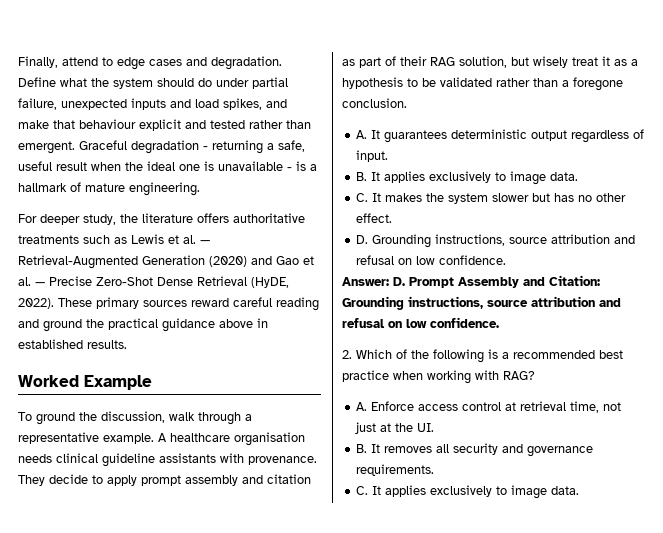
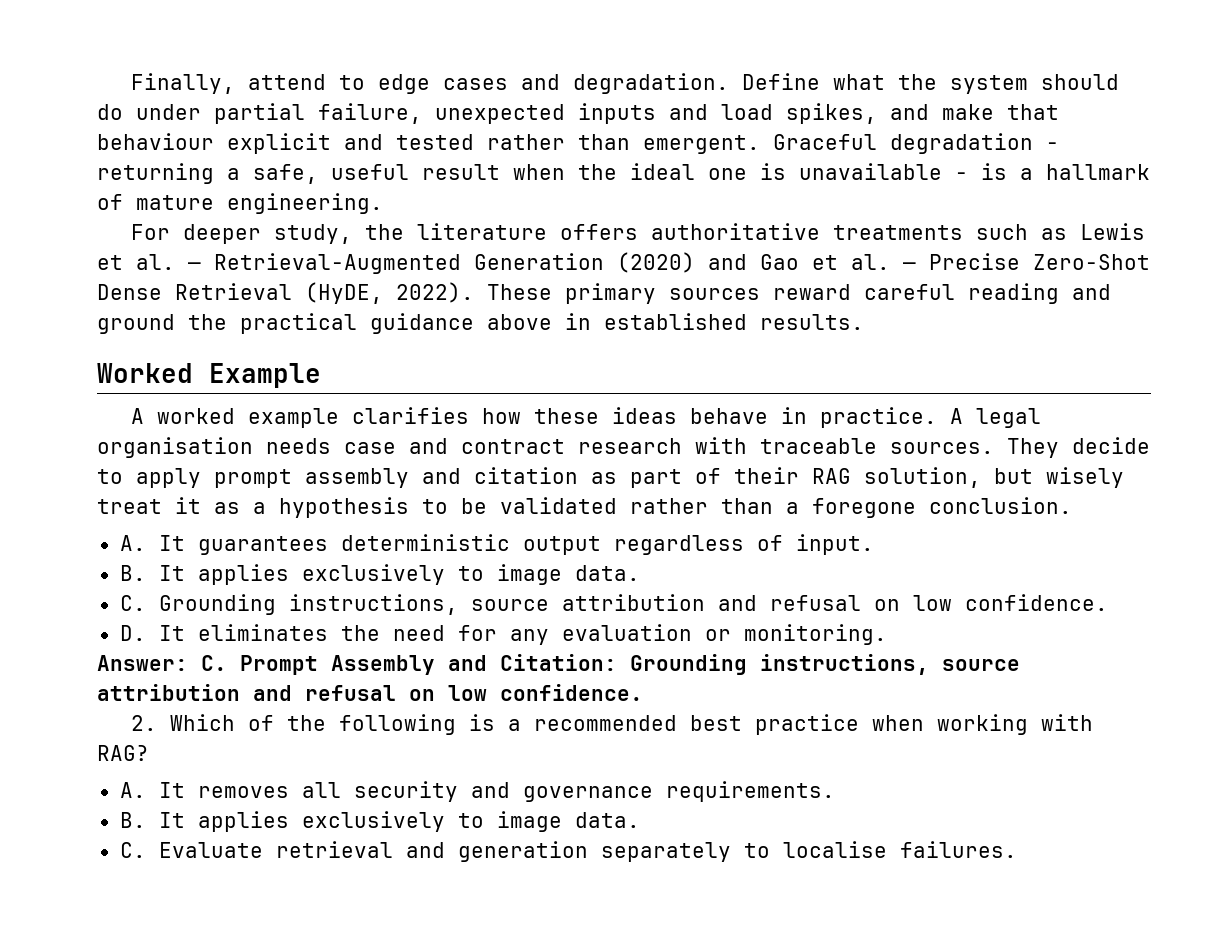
- To ground the discussion, walk through a representative example. A healthcare organisation needs clinical guideline assistants with provenance.
+ A worked example clarifies how these ideas behave in practice. A legal organisation needs case and contract research with traceable sources.
- C. It makes the system slower but has no other effect.
- D. Grounding instructions, source attribution and refusal on low confidence.
+ C. Grounding instructions, source attribution and refusal on low confidence.
+ D. It eliminates the need for any evaluation or monitoring.
- Answer: D. Prompt Assembly and Citation: Grounding instructions, source attribution and refusal on low confidence.
+ Answer: C. Prompt Assembly and Citation: Grounding instructions, source attribution and refusal on low confidence.
- A. Enforce access control at retrieval time, not just at the UI.
- B. It removes all security and governance requirements.
- C. It applies exclusively to image data.
+ A. It removes all security and governance requirements.
+ B. It applies exclusively to image data.
+ C. Evaluate retrieval and generation separately to localise failures.

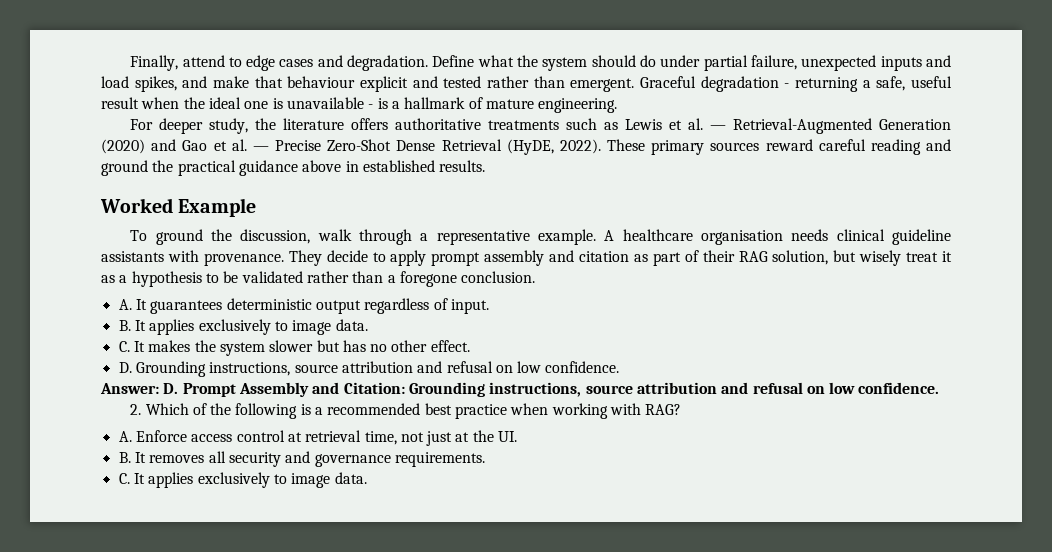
- A worked example clarifies how these ideas behave in practice. A legal organisation needs case and contract research with traceable sources.
+ To ground the discussion, walk through a representative example. A healthcare organisation needs clinical guideline assistants with provenance.
- C. Grounding instructions, source attribution and refusal on low confidence.
- D. It eliminates the need for any evaluation or monitoring.
- Answer: C. Prompt Assembly and Citation: Grounding instructions, source attribution and refusal on low confidence.
+ C. It makes the system slower but has no other effect.
+ D. Grounding instructions, source attribution and refusal on low confidence.
+ Answer: D. Prompt Assembly and Citation: Grounding instructions, source attribution and refusal on low confidence.
- A. It removes all security and governance requirements.
- B. It applies exclusively to image data.
- C. Evaluate retrieval and generation separately to localise failures.
+ A. Enforce access control at retrieval time, not just at the UI.
+ B. It removes all security and governance requirements.
+ C. It applies exclusively to image data.

